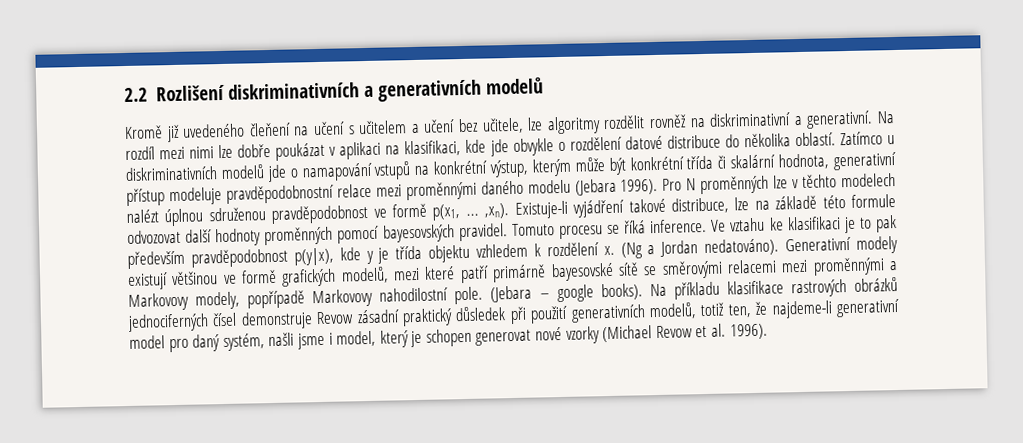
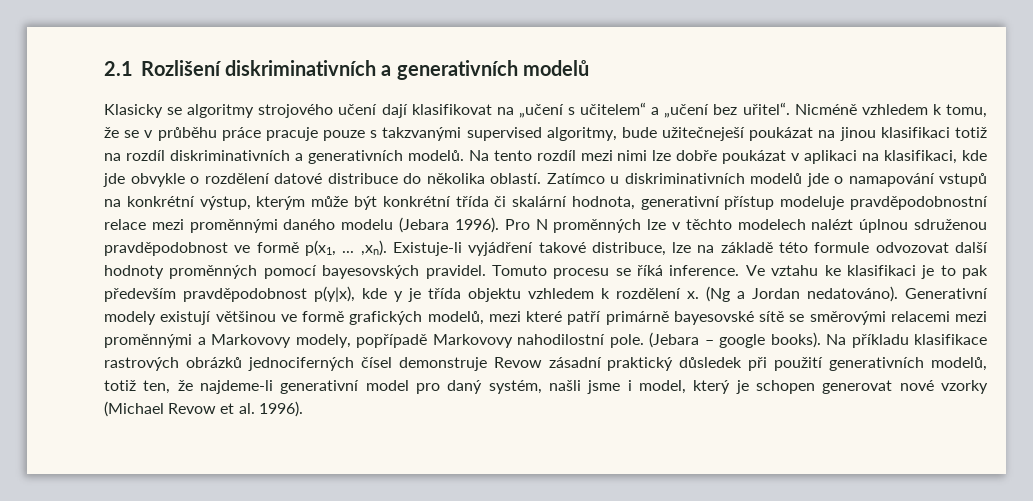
- 2.2 Rozlišení diskriminativních a generativních modelů
+ 2.1 Rozlišení diskriminativních a generativních modelů
- Kromě již uvedeného čleňení na učení s učitelem a učení bez učitele, lze algoritmy rozdělit rovněž na diskriminativní a generativní. Na rozdíl mezi nimi lze dobře poukázat v aplikaci na klasifikaci, kde jde obvykle o rozdělení datové distribuce do několika oblastí.
+ Klasicky se algoritmy strojového učení dají klasifikovat na „učení s učitelem“ a „učení bez uřitel“. Nicméně vzhledem k tomu, že se v průběhu práce pracuje pouze s takzvanými supervised algoritmy, bude užitečneješí poukázat na jinou klasifikaci totiž na rozdíl diskriminativních a generativních modelů. Na tento rozdíl mezi nimi lze dobře poukázat v aplikaci na klasifikaci, kde jde obvykle o rozdělení datové distribuce do několika oblastí.

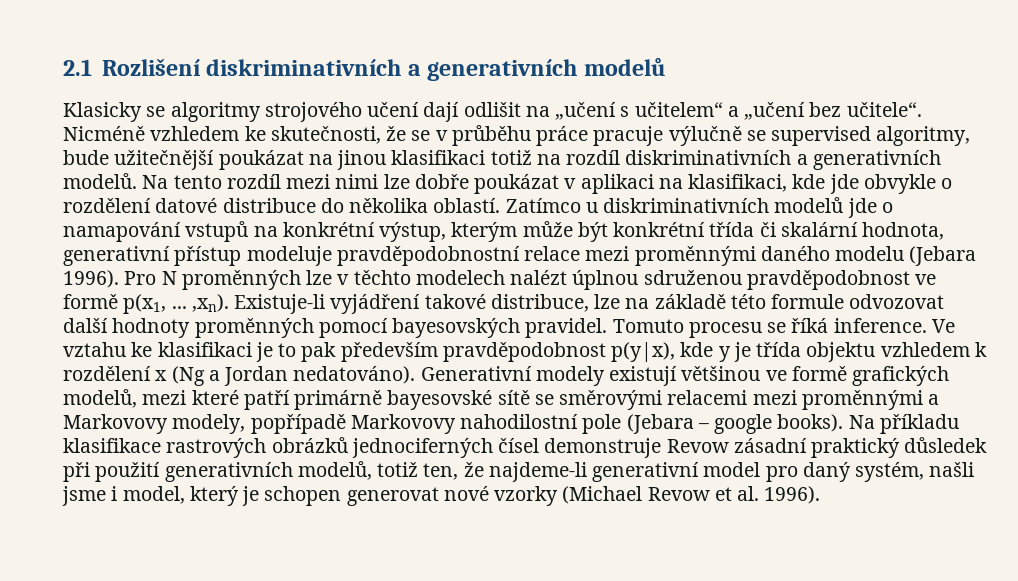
- Klasicky se algoritmy strojového učení dají klasifikovat na „učení s učitelem“ a „učení bez uřitel“.
+ Klasicky se algoritmy strojového učení dají odlišit na „učení s učitelem“ a „učení bez učitele“.
- Nicméně vzhledem k tomu, že se v průběhu práce pracuje pouze s takzvanými supervised algoritmy, bude užitečneješí poukázat na jinou klasifikaci totiž na rozdíl diskriminativních a generativních modelů.
+ Nicméně vzhledem ke skutečnosti, že se v průběhu práce pracuje výlučně se supervised algoritmy, bude užitečnější poukázat na jinou klasifikaci totiž na rozdíl diskriminativních a generativních modelů.
- Ve vztahu ke klasifikaci je to pak především pravděpodobnost p(y|x), kde y je třída objektu vzhledem k rozdělení x. (Ng a Jordan nedatováno).
+ Ve vztahu ke klasifikaci je to pak především pravděpodobnost p(y|x), kde y je třída objektu vzhledem k rozdělení x (Ng a Jordan nedatováno).
- Generativní modely existují většinou ve formě grafických modelů, mezi které patří primárně bayesovské sítě se směrovými relacemi mezi proměnnými a Markovovy modely, popřípadě Markovovy nahodilostní pole. (Jebara – google books).
+ Generativní modely existují většinou ve formě grafických modelů, mezi které patří primárně bayesovské sítě se směrovými relacemi mezi proměnnými a Markovovy modely, popřípadě Markovovy nahodilostní pole (Jebara – google books).

